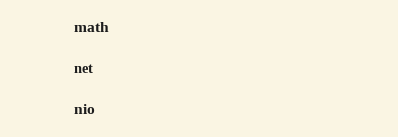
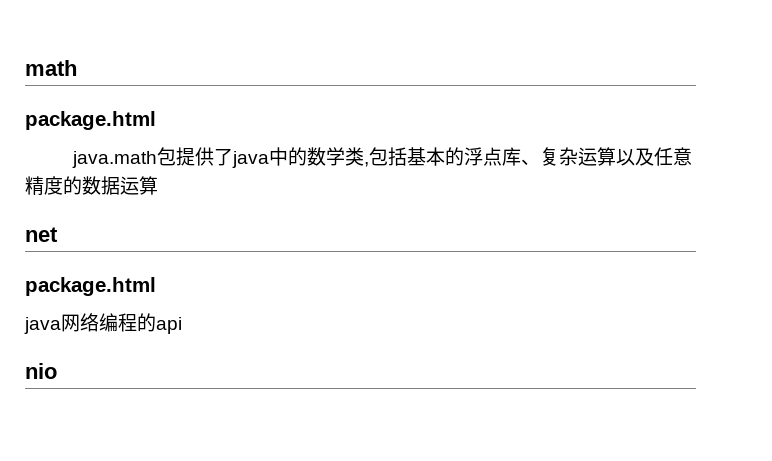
  math
+ package.html
+ java.math包提供了java中的数学类,包括基本的浮点库、复杂运算以及任意精度的数据运算
  net
+ package.html
+ java网络编程的api

